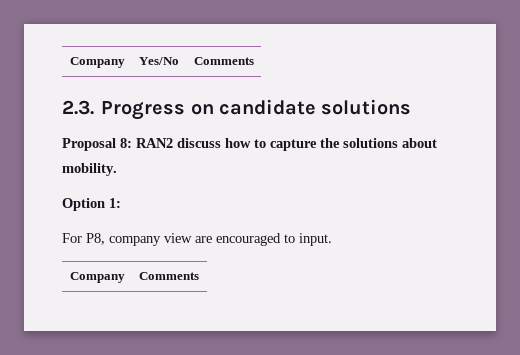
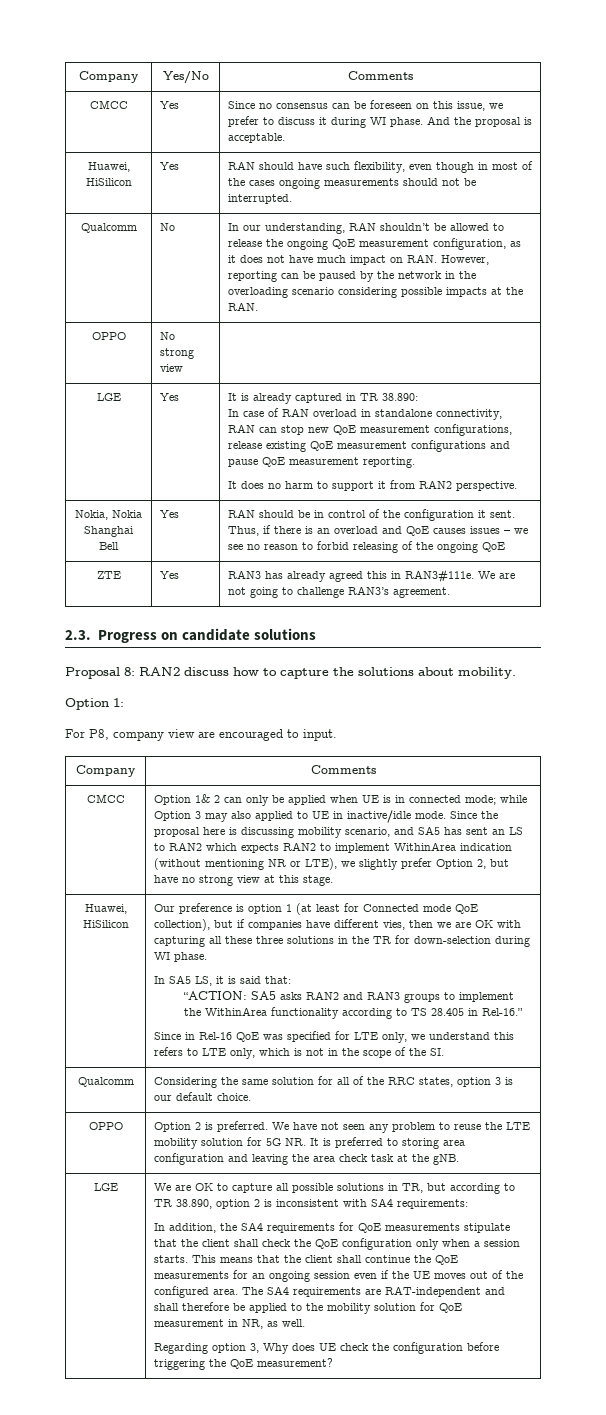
+ CMCC | Yes | Since no consensus can be foreseen on this issue, we prefer to discuss it during WI phase. And the proposal is acceptable.
+ Huawei, HiSilicon | Yes | RAN should have such flexibility, even though in most of the cases ongoing measurements should not be interrupted.
+ Qualcomm | No | In our understanding, RAN shouldn’t be allowed to release the ongoing QoE measurement configuration, as it does not have much impact on RAN. However, reporting can be paused by the network in the overloading scenario considering possible impacts at the RAN.
+ OPPO | No strong view |
+ LGE | Yes | It is already captured in TR 38.890:
+ In case of RAN overload in standalone connectivity, RAN can stop new QoE measurement configurations, release existing QoE measurement configurations and pause QoE measurement reporting.
+ It does no harm to support it from RAN2 perspective.
+ Nokia, Nokia Shanghai Bell | Yes | RAN should be in control of the configuration it sent. Thus, if there is an overload and QoE causes issues – we see no reason to forbid releasing of the ongoing QoE
+ ZTE | Yes | RAN3 has already agreed this in RAN3#111e. We are not going to challenge RAN3’s agreement.
+ CMCC | Option 1& 2 can only be applied when UE is in connected mode; while Option 3 may also applied to UE in inactive/idle mode. Since the proposal here is discussing mobility scenario, and SA5 has sent an LS to RAN2 which expects RAN2 to implement WithinArea indication (without mentioning NR or LTE), we slightly prefer Option 2, but have no strong view at this stage.
+ Huawei, HiSilicon | Our preference is option 1 (at least for Connected mode QoE collection), but if companies have different vies, then we are OK with capturing all these three solutions in the TR for down-selection during WI phase.
+ In SA5 LS, it is said that:
+ “ACTION: SA5 asks RAN2 and RAN3 groups to implement the WithinArea functionality according to TS 28.405 in Rel-16.”
+ Since in Rel-16 QoE was specified for LTE only, we understand this refers to LTE only, which is not in the scope of the SI.
+ Qualcomm | Considering the same solution for all of the RRC states, option 3 is our default choice.
+ OPPO | Option 2 is preferred. We have not seen any problem to reuse the LTE mobility solution for 5G NR. It is preferred to storing area configuration and leaving the area check task at the gNB.
+ LGE | We are OK to capture all possible solutions in TR, but according to TR 38.890, option 2 is inconsistent with SA4 requirements:
+ In addition, the SA4 requirements for QoE measurements stipulate that the client shall check the QoE configuration only when a session starts. This means that the client shall continue the QoE measurements for an ongoing session even if the UE moves out of the configured area. The SA4 requirements are RAT-independent and shall therefore be applied to the mobility solution for QoE measurement in NR, as well.
+ Regarding option 3, Why does UE check the configuration before triggering the QoE measurement?

